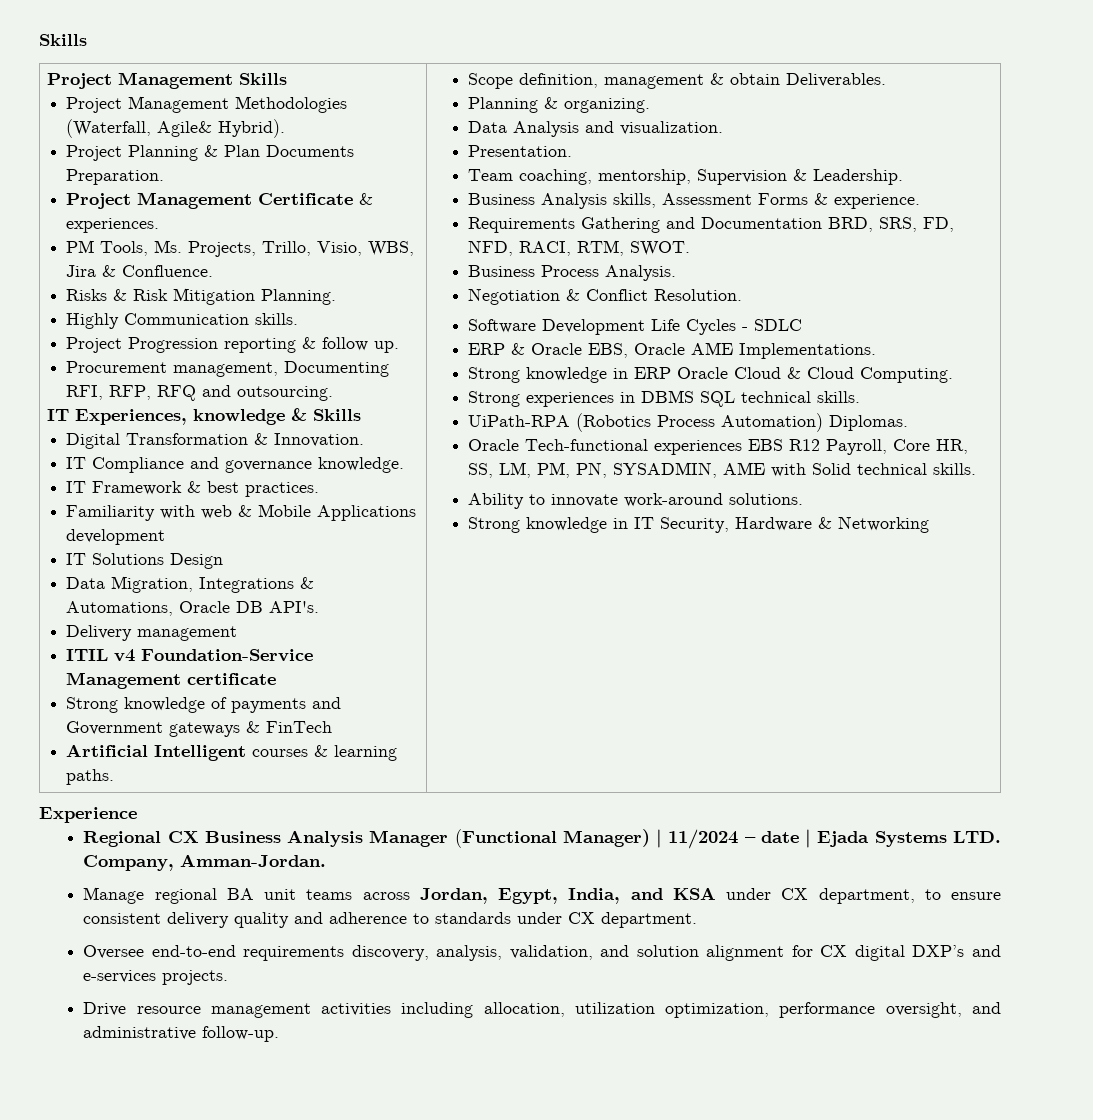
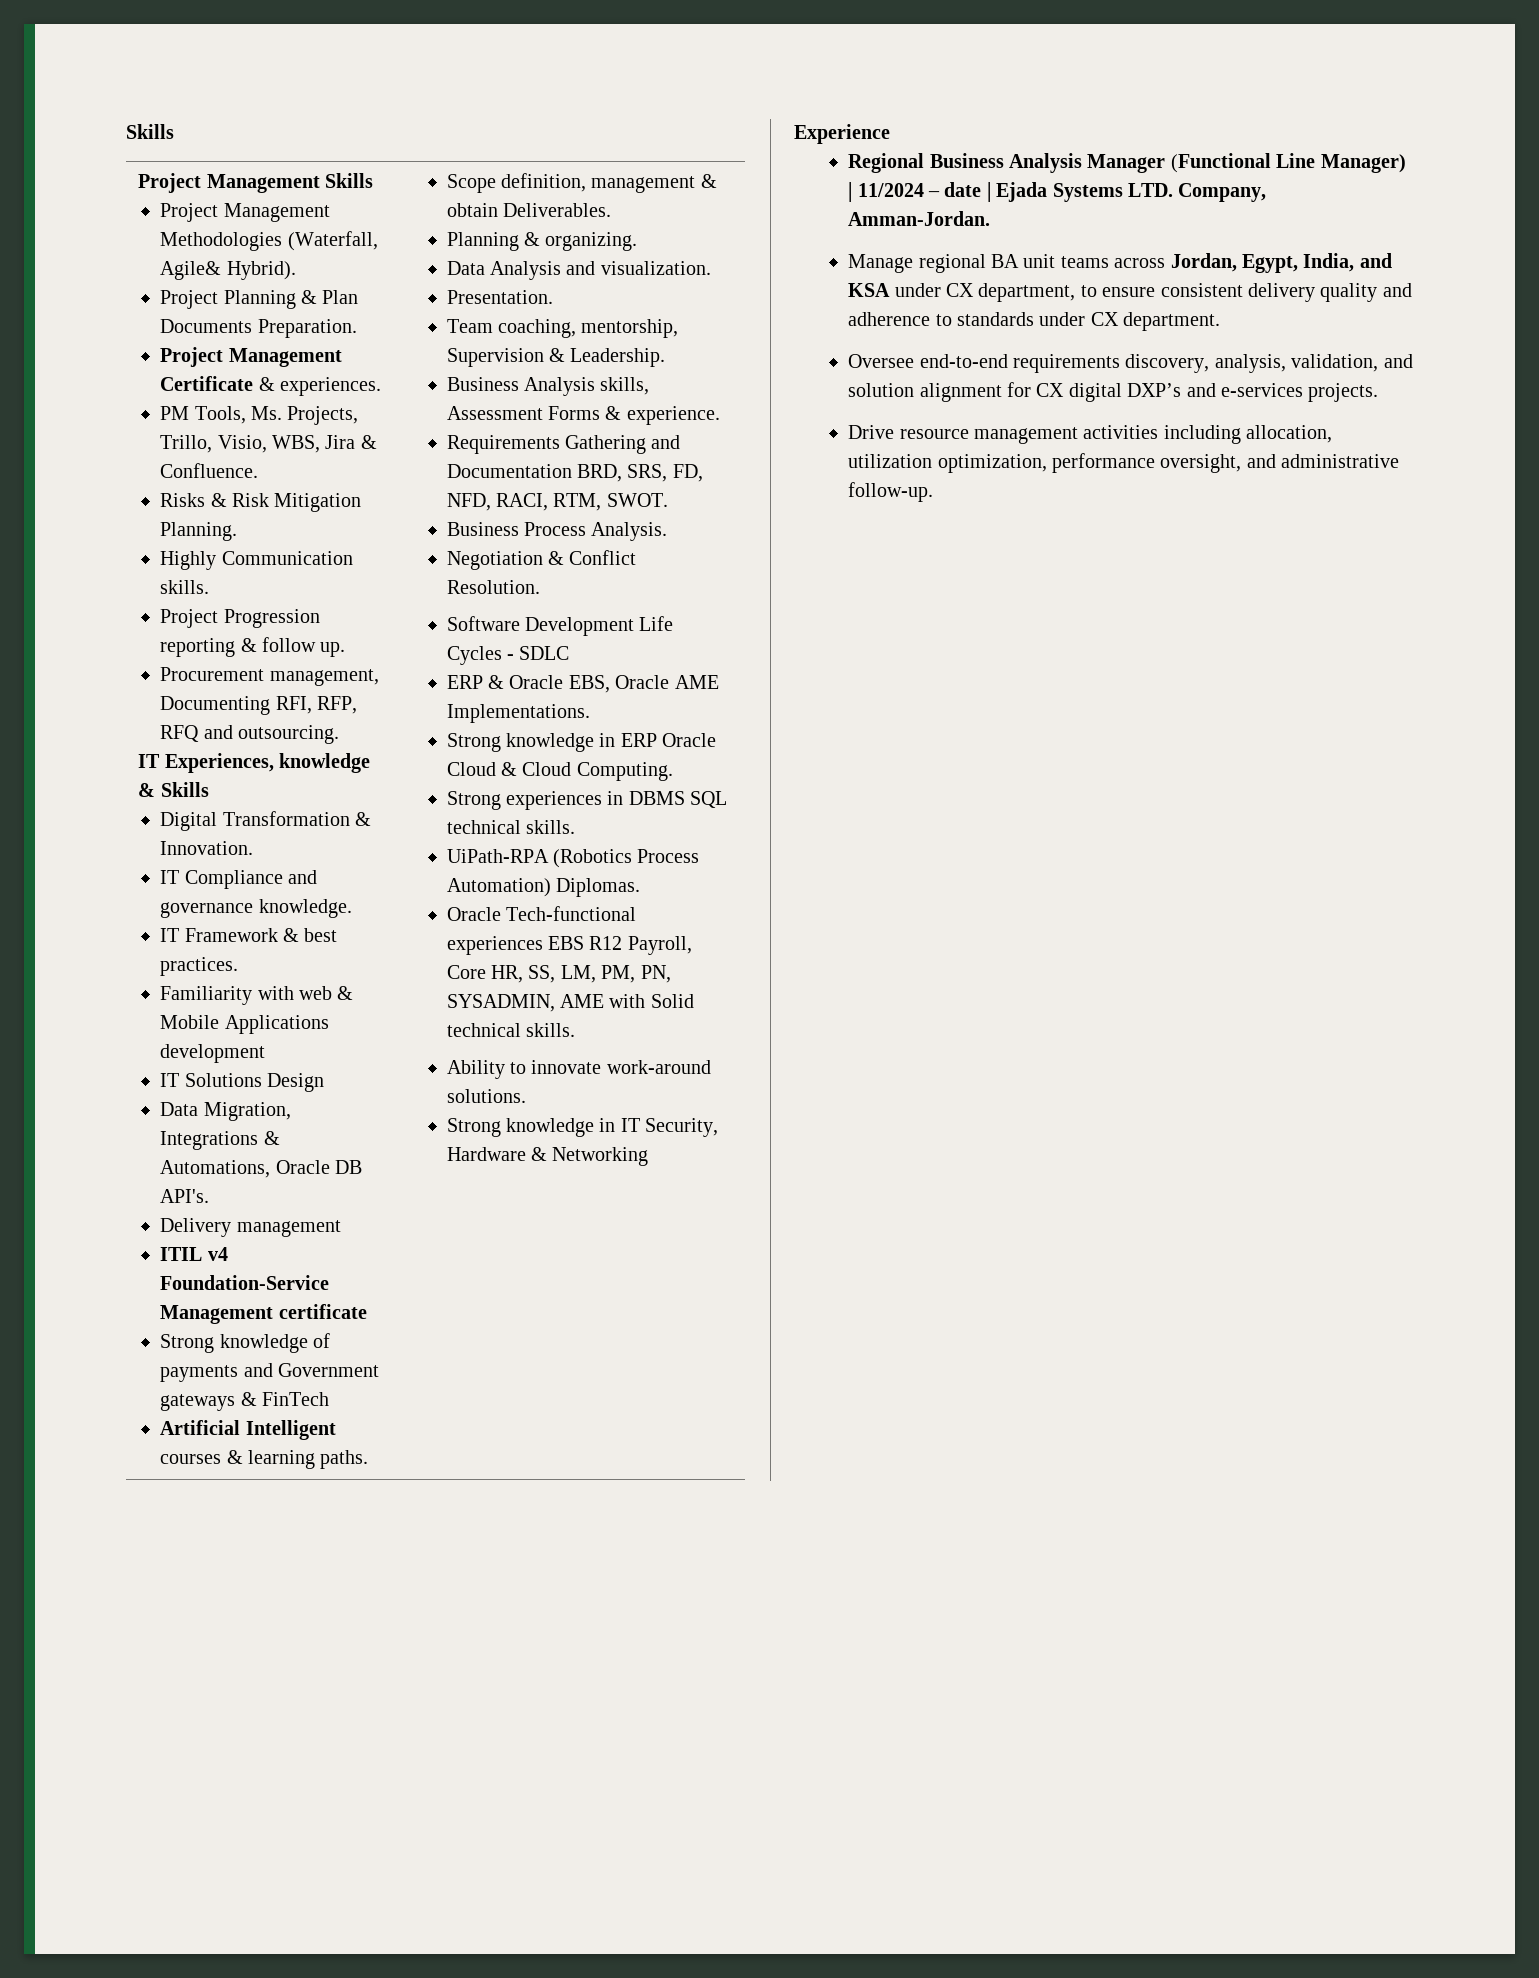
- Regional CX Business Analysis Manager (Functional Manager) | 11/2024 – date | Ejada Systems LTD. Company, Amman-Jordan.
+ Regional Business Analysis Manager (Functional Line Manager) | 11/2024 – date | Ejada Systems LTD. Company, Amman-Jordan.

